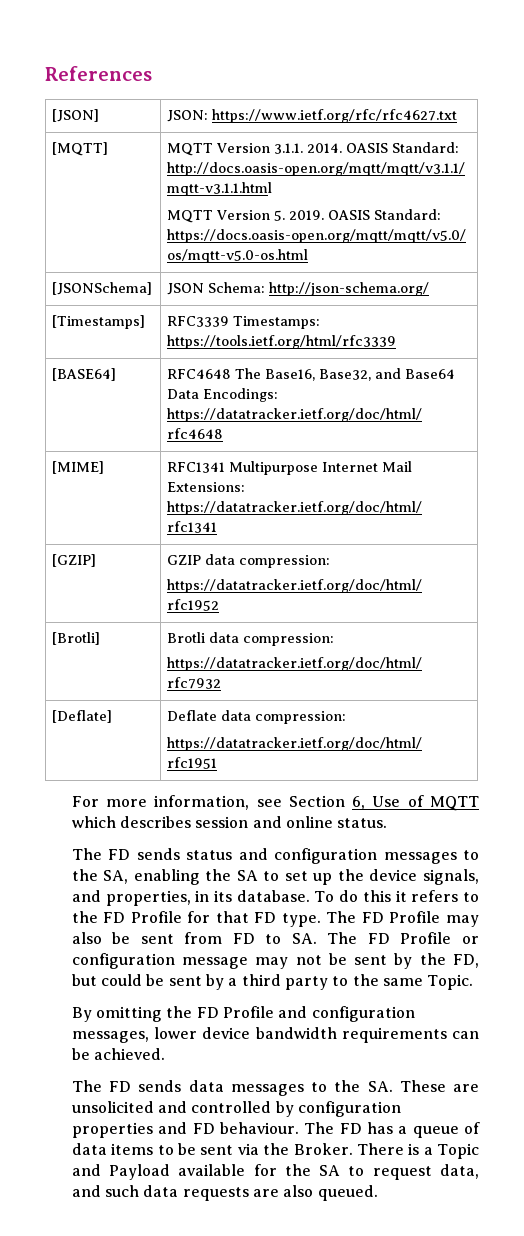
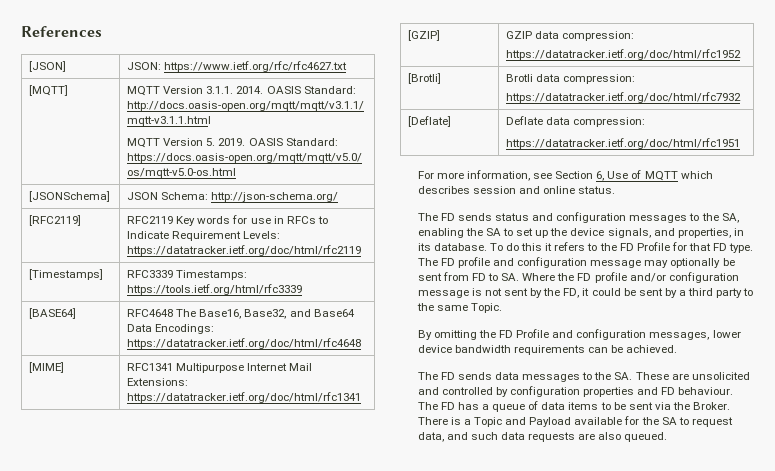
+ [RFC2119] | RFC2119 Key words for use in RFCs to Indicate Requirement Levels: https://datatracker.ietf.org/doc/html/rfc2119
- The FD Profile may also be sent from FD to SA. The FD Profile or configuration message may not be sent by the FD, but could be sent by a third party to the same Topic.
+ The FD profile and configuration message may optionally be sent from FD to SA. Where the FD profile and/or configuration message is not sent by the FD, it could be sent by a third party to the same Topic.

